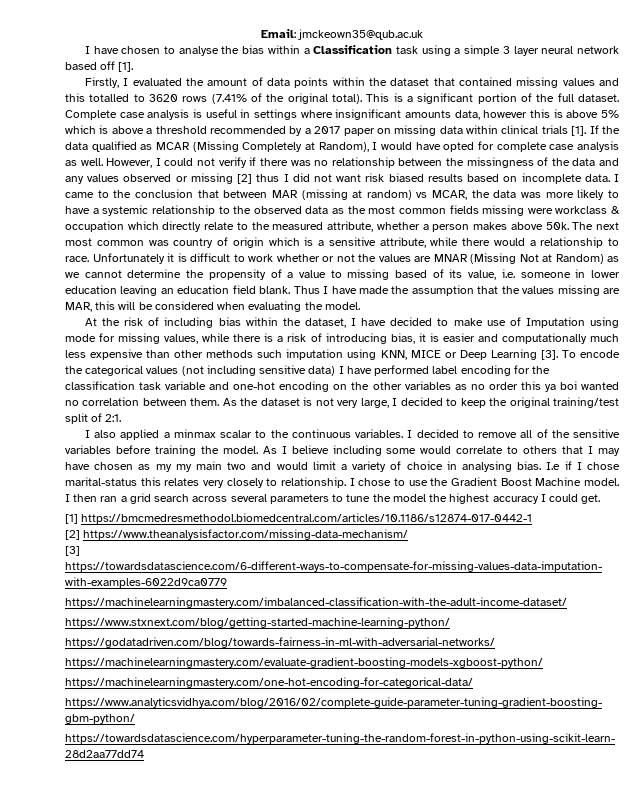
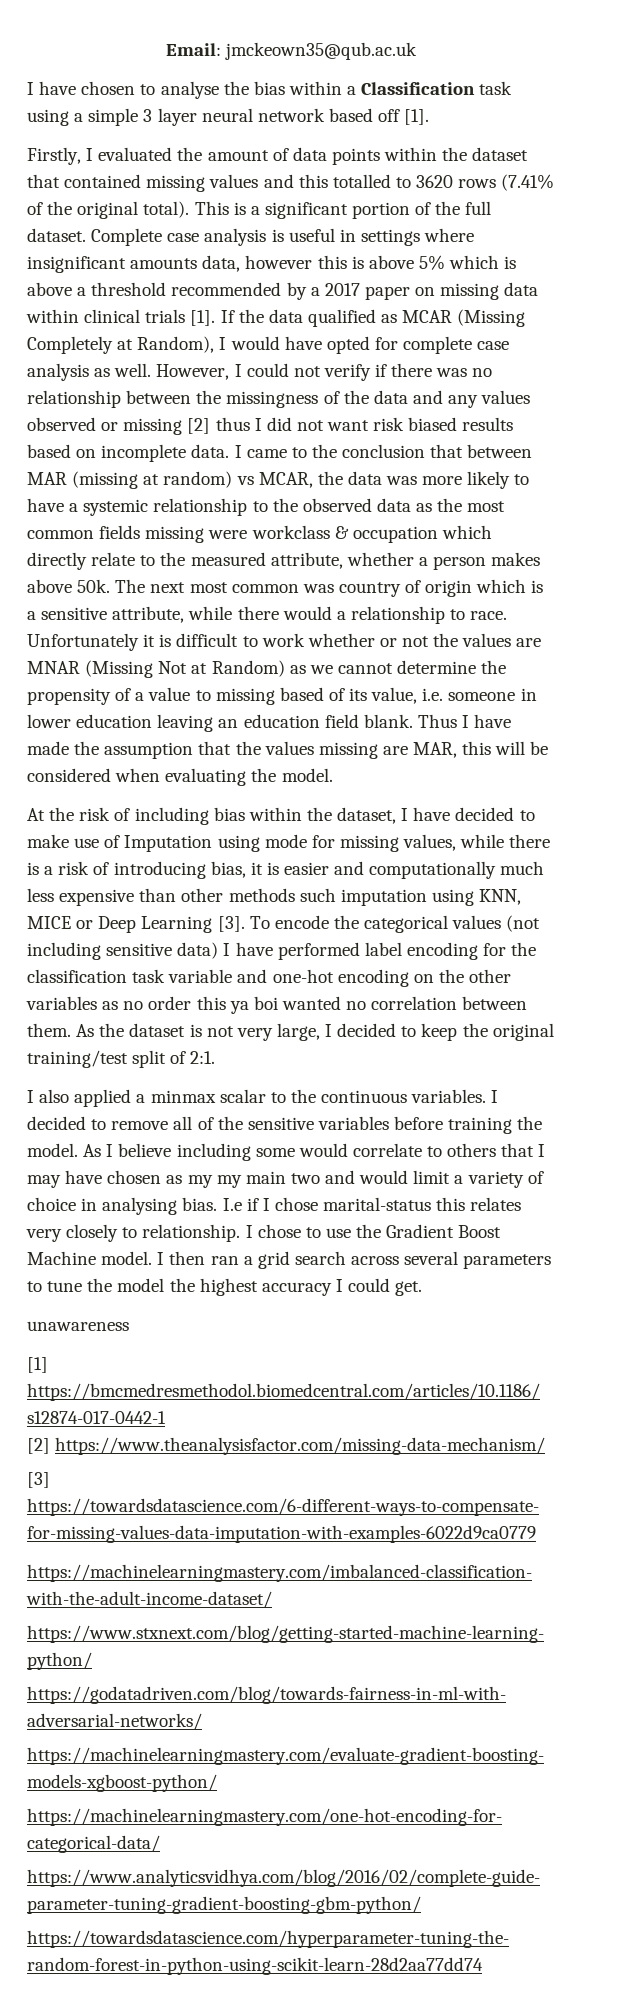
+ unawareness

